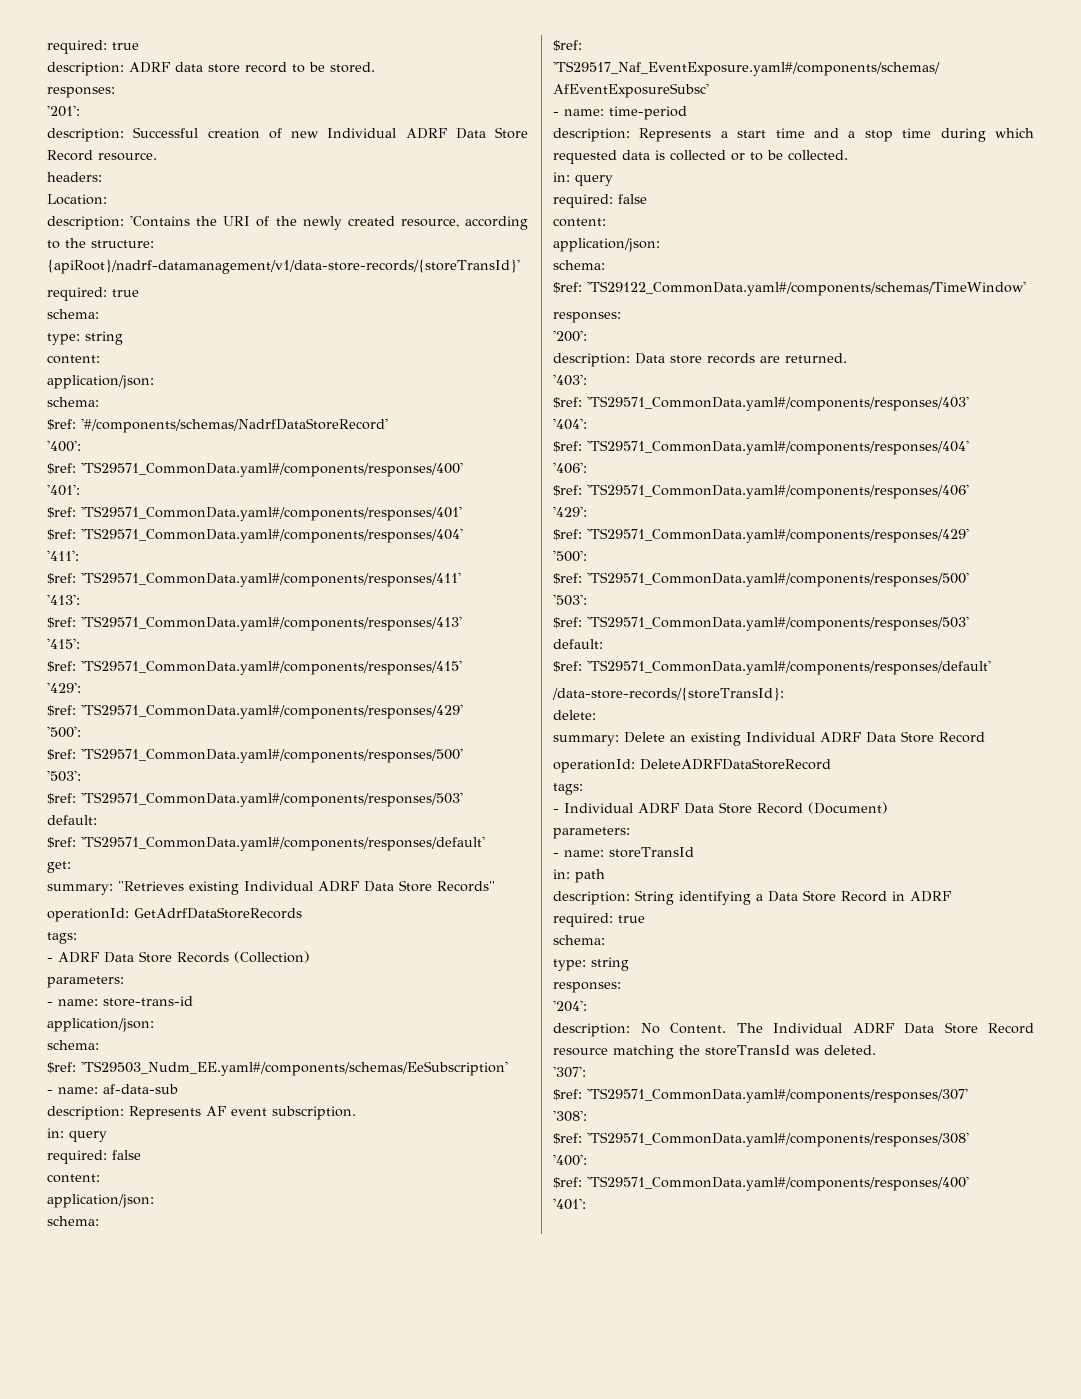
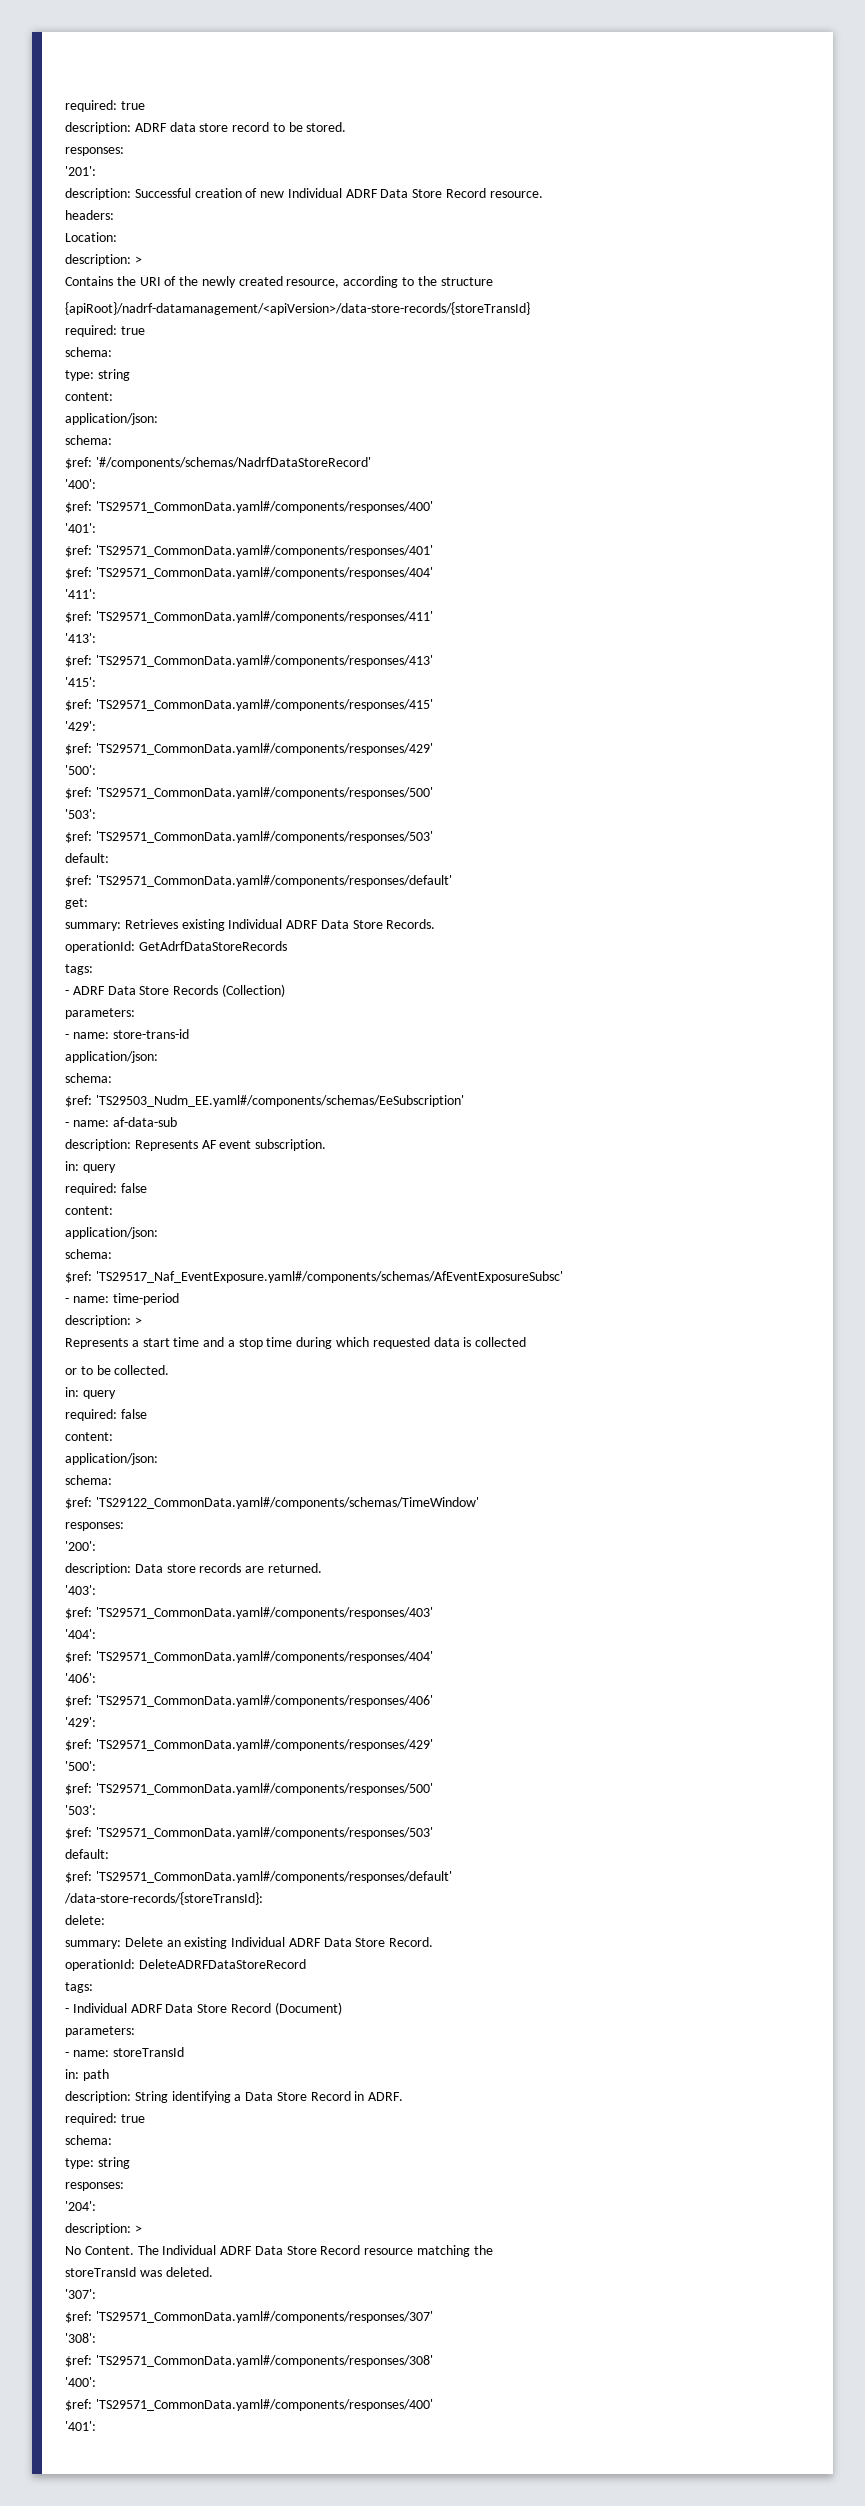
  Location:
- description: 'Contains the URI of the newly created resource, according to the structure: {apiRoot}/nadrf-datamanagement/v1/data-store-records/{storeTransId}'
+ description: >
+ Contains the URI of the newly created resource, according to the structure
+ {apiRoot}/nadrf-datamanagement/<apiVersion>/data-store-records/{storeTransId}
- summary: "Retrieves existing Individual ADRF Data Store Records"
+ summary: Retrieves existing Individual ADRF Data Store Records.
  - name: time-period
- description: Represents a start time and a stop time during which requested data is collected or to be collected.
+ description: >
+ Represents a start time and a stop time during which requested data is collected
+ or to be collected.
- summary: Delete an existing Individual ADRF Data Store Record
+ summary: Delete an existing Individual ADRF Data Store Record.
- description: String identifying a Data Store Record in ADRF
+ description: String identifying a Data Store Record in ADRF.
  '204':
- description: No Content.
+ description: >
+ No Content.
- The Individual ADRF Data Store Record resource matching the storeTransId was deleted.
+ The Individual ADRF Data Store Record resource matching the
+ storeTransId was deleted.

